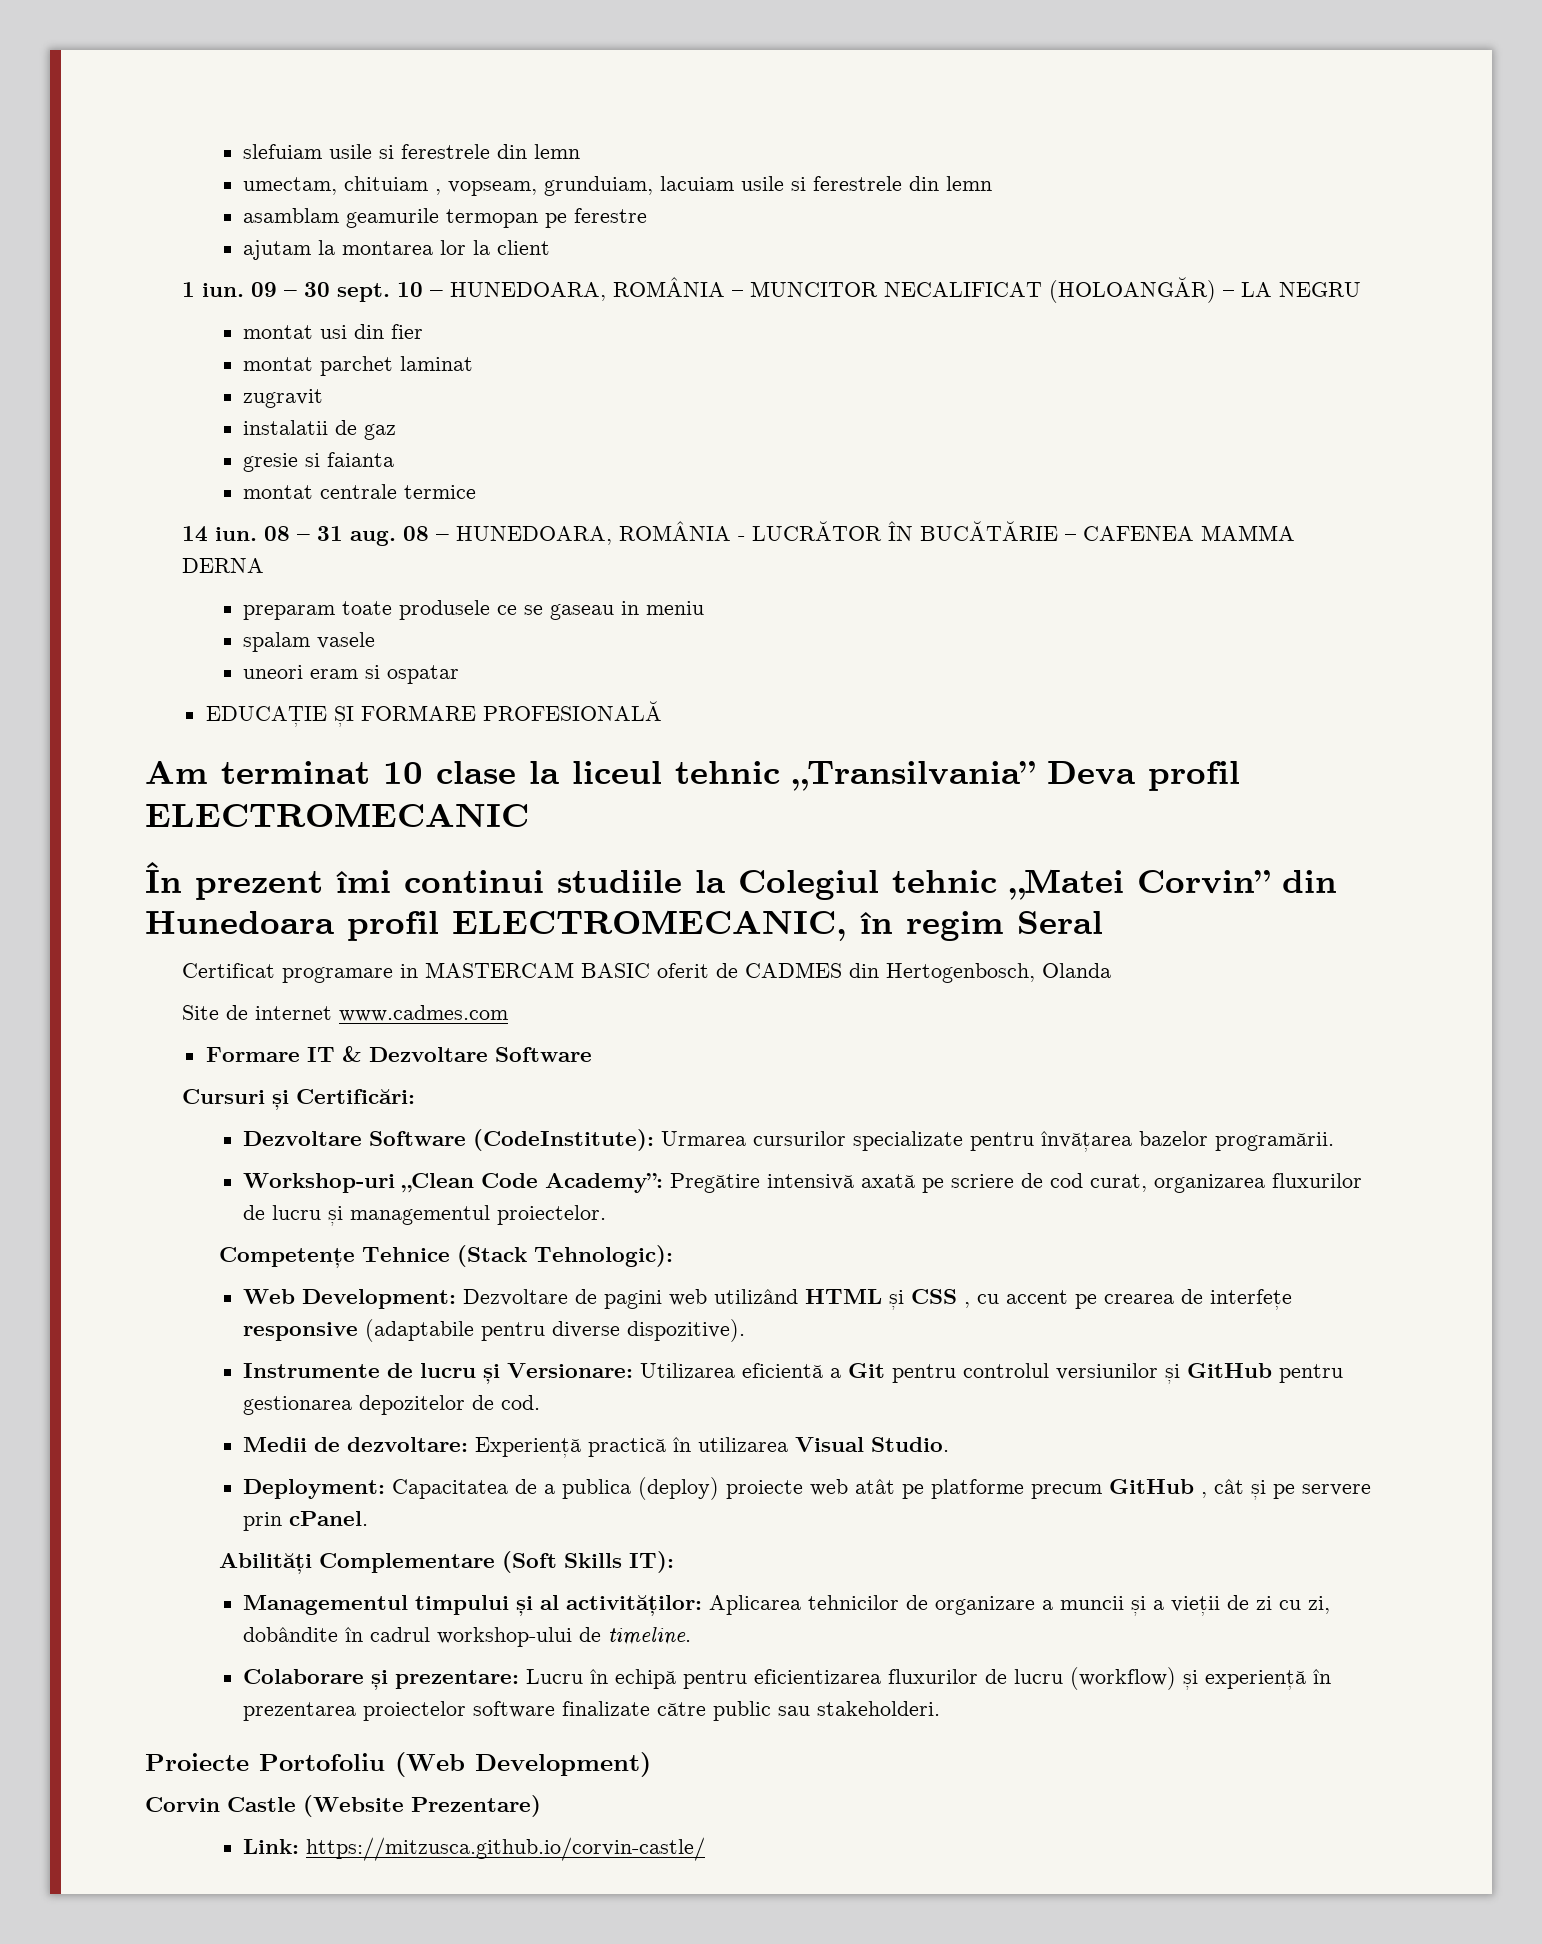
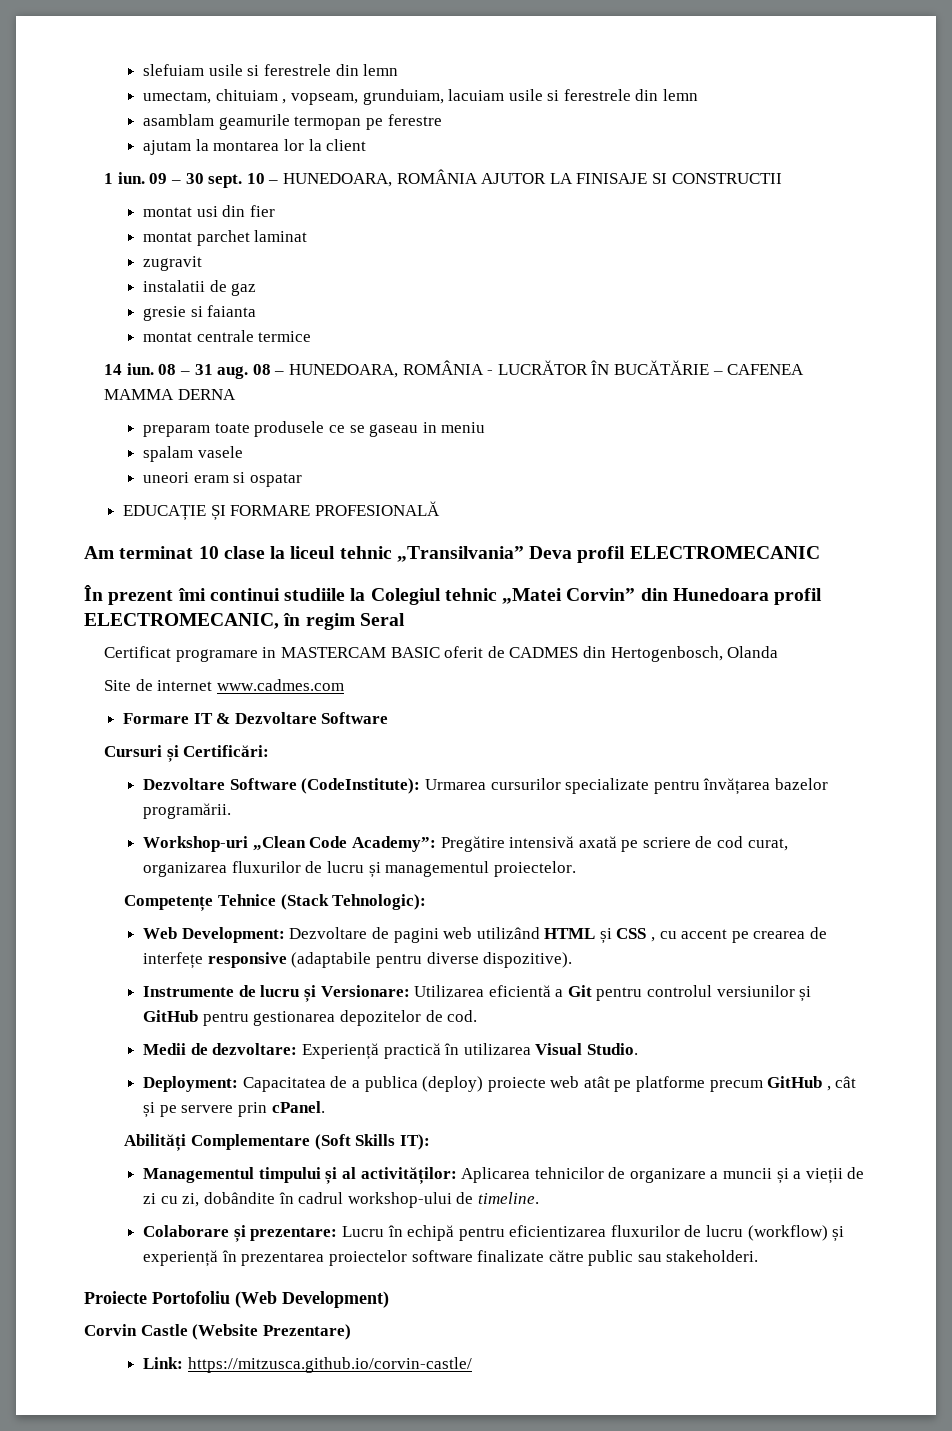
- 10 – HUNEDOARA, ROMÂNIA – MUNCITOR NECALIFICAT (HOLOANGĂR) – LA NEGRU
+ 10 – HUNEDOARA, ROMÂNIA AJUTOR LA FINISAJE SI CONSTRUCTII

